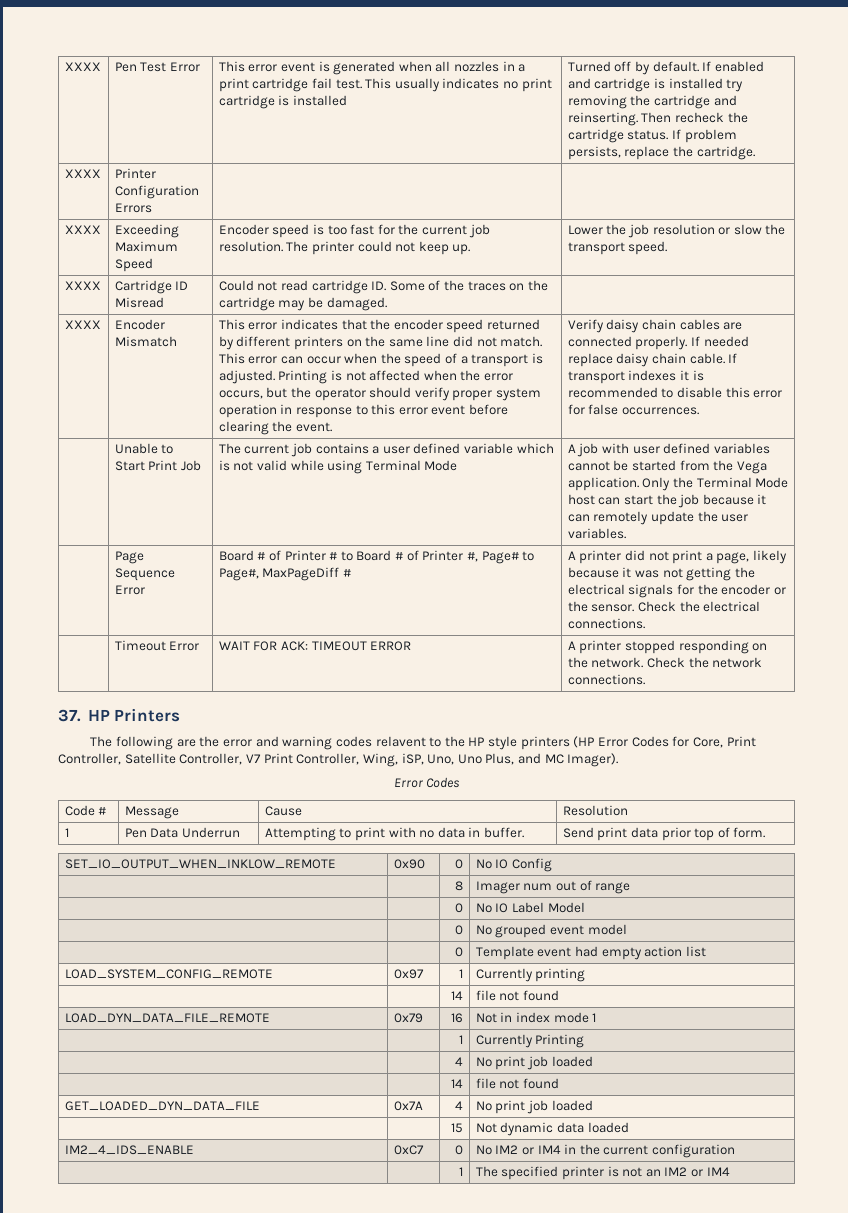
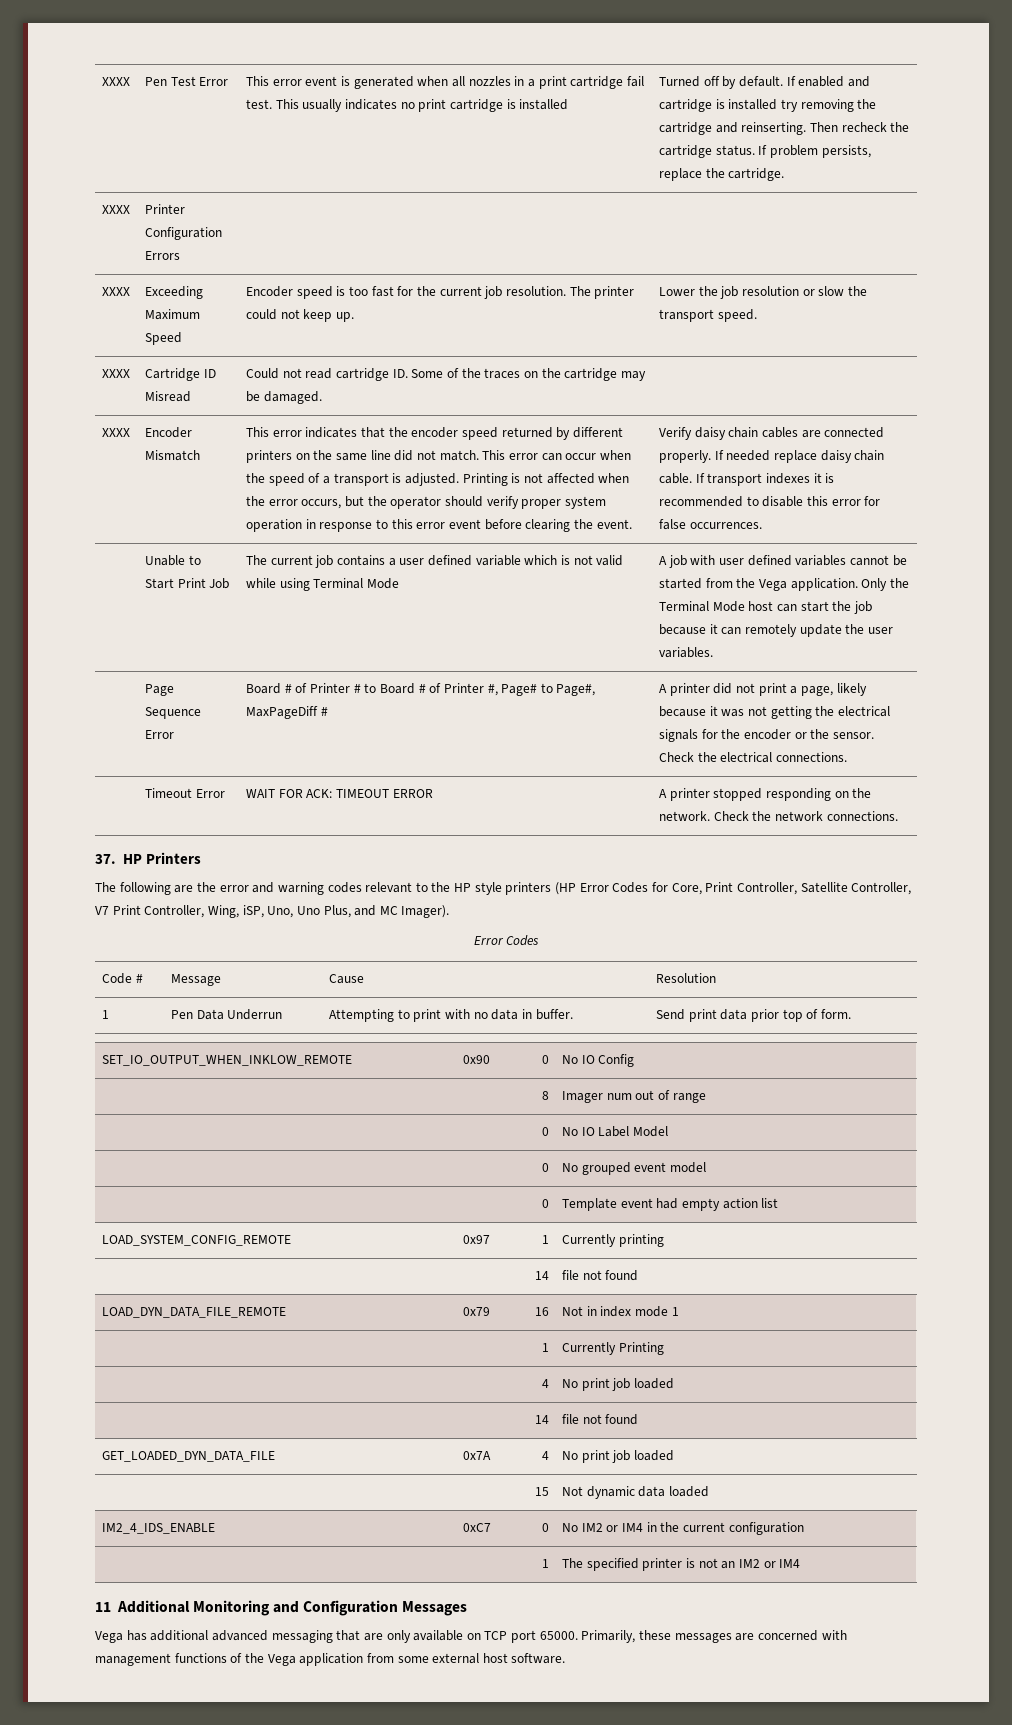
- The following are the error and warning codes relavent to the HP style printers (HP Error Codes for Core, Print Controller, Satellite Controller, V7 Print Controller, Wing, iSP, Uno, Uno Plus, and MC Imager).
+ The following are the error and warning codes relevant to the HP style printers (HP Error Codes for Core, Print Controller, Satellite Controller, V7 Print Controller, Wing, iSP, Uno, Uno Plus, and MC Imager).
+ 11 Additional Monitoring and Configuration Messages
+ Vega has additional advanced messaging that are only available on TCP port 65000. Primarily, these messages are concerned with management functions of the Vega application from some external host software.

